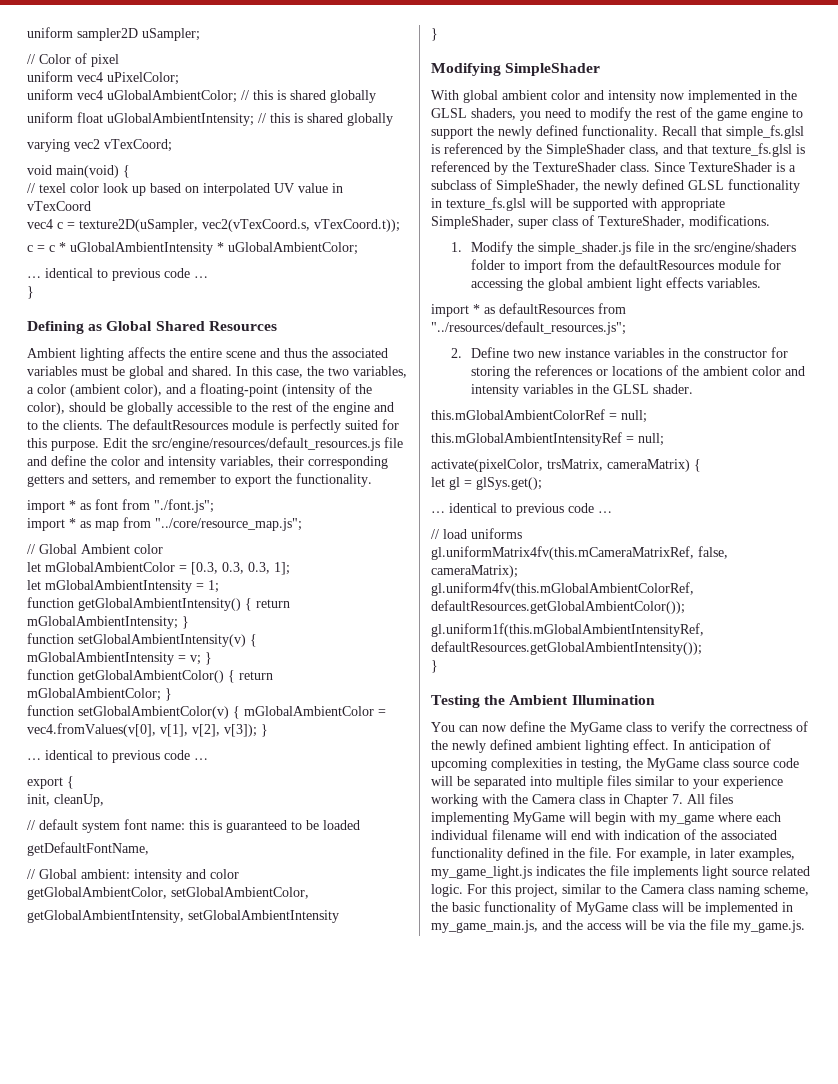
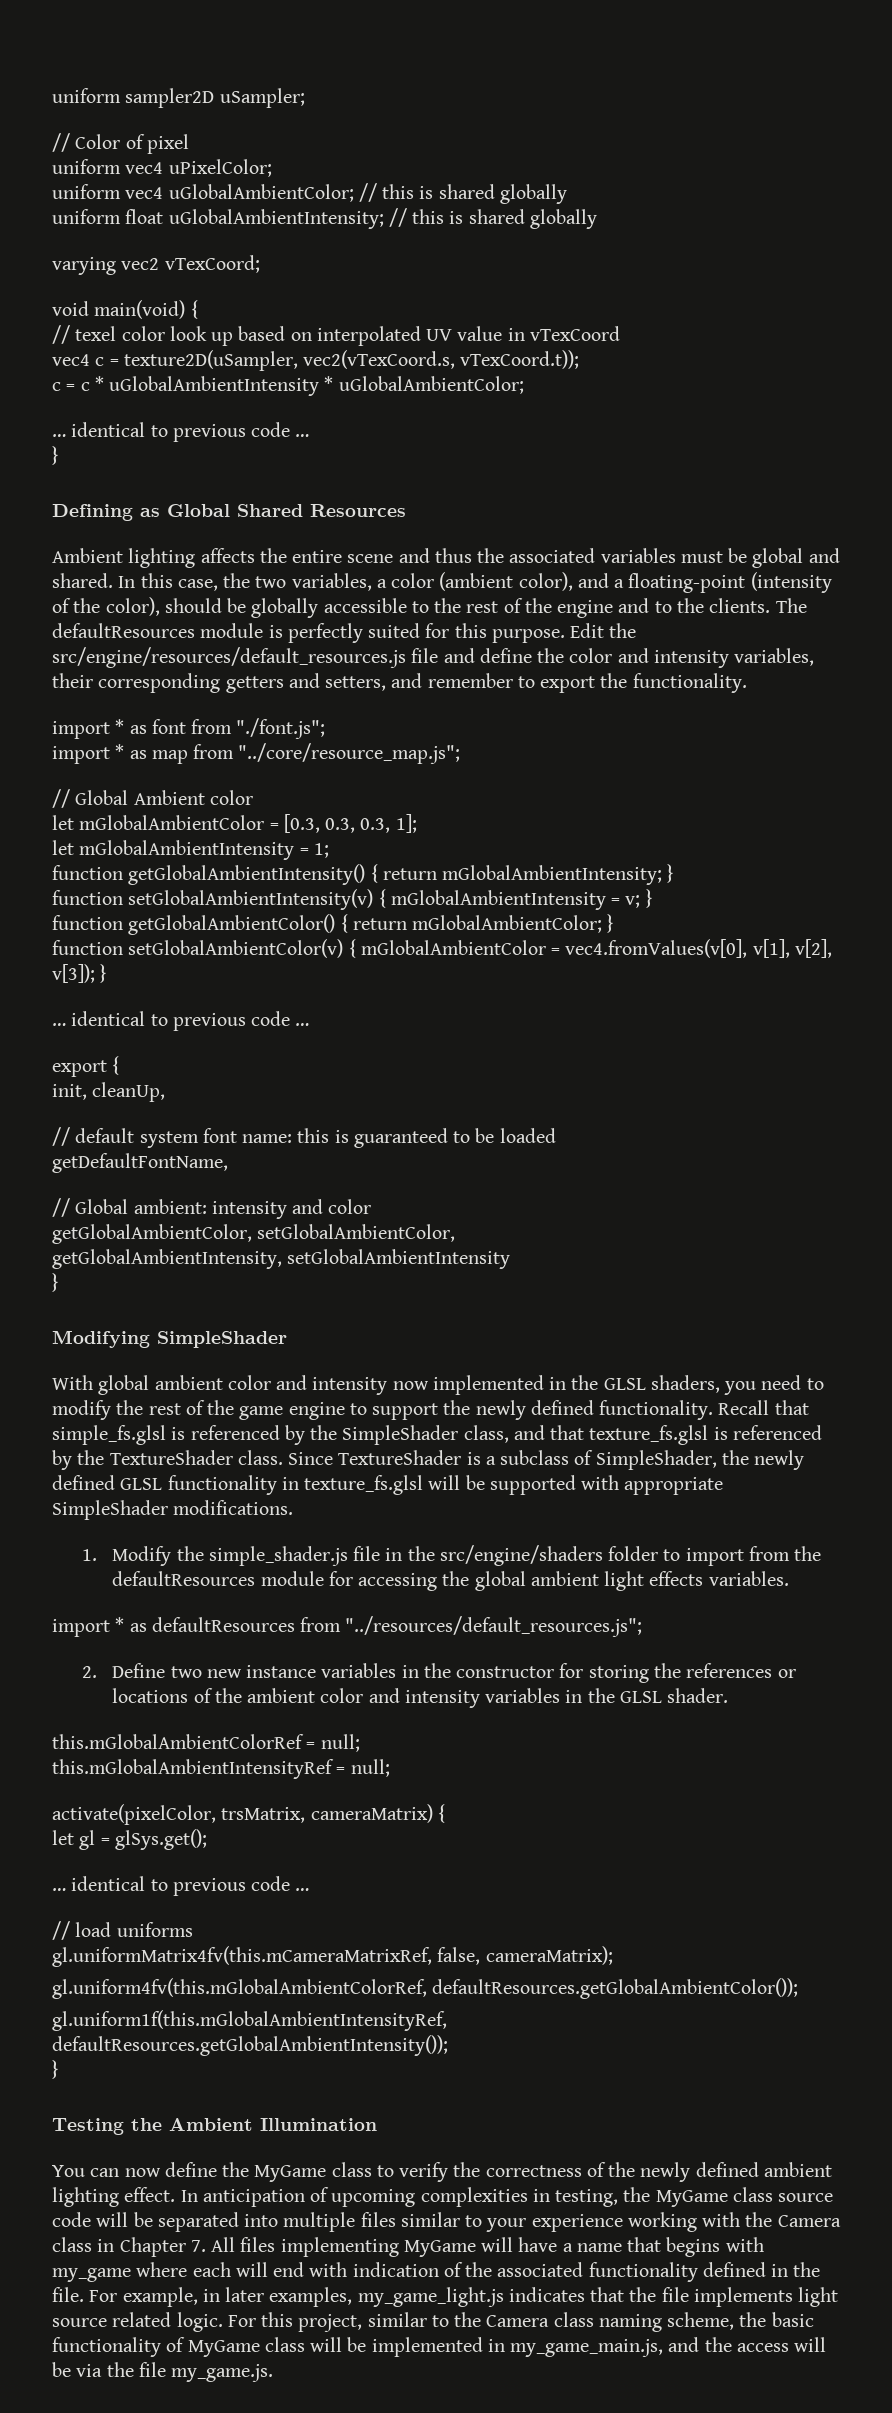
- Since TextureShader is a subclass of SimpleShader, the newly defined GLSL functionality in texture_fs.glsl will be supported with appropriate SimpleShader, super class of TextureShader, modifications.
+ Since TextureShader is a subclass of SimpleShader, the newly defined GLSL functionality in texture_fs.glsl will be supported with appropriate SimpleShader modifications.
- In anticipation of upcoming complexities in testing, the MyGame class source code will be separated into multiple files similar to your experience working with the Camera class in Chapter 7. All files implementing MyGame will begin with my_game where each individual filename will end with indication of the associated functionality defined in the file.
+ In anticipation of upcoming complexities in testing, the MyGame class source code will be separated into multiple files similar to your experience working with the Camera class in Chapter 7. All files implementing MyGame will have a name that begins with my_game where each will end with indication of the associated functionality defined in the file.
- For example, in later examples, my_game_light.js indicates the file implements light source related logic.
+ For example, in later examples, my_game_light.js indicates that the file implements light source related logic.

